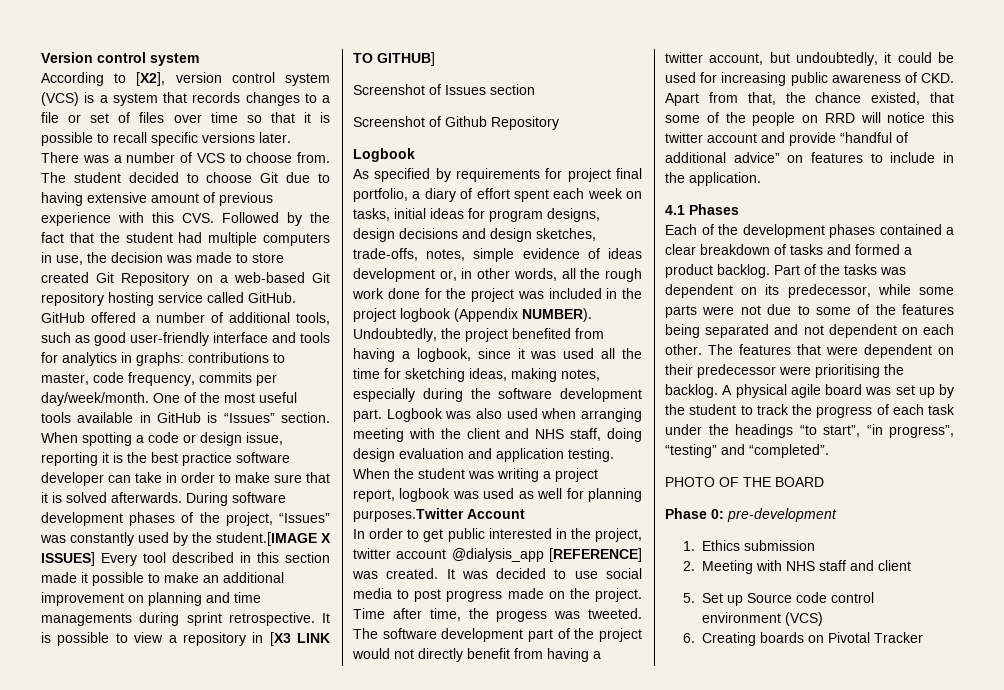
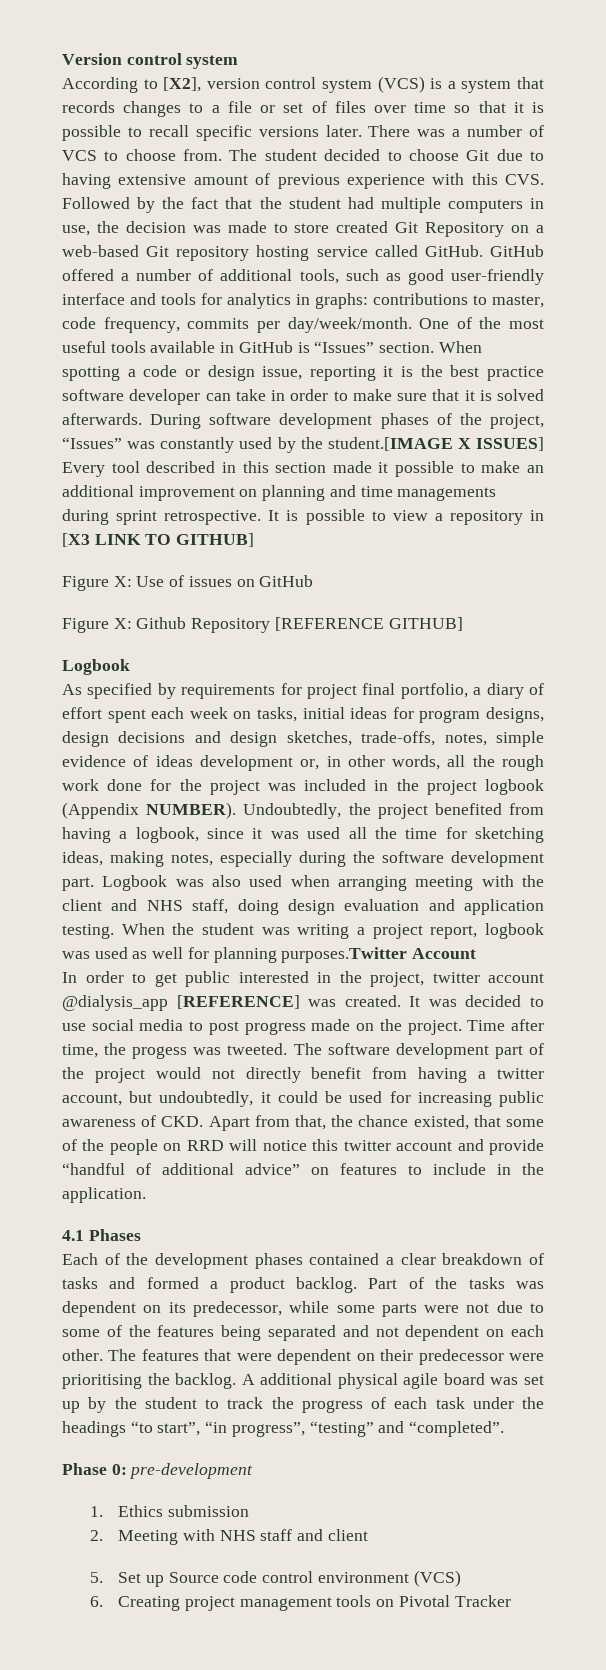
- Screenshot of Issues section
- Screenshot of Github Repository
+ Figure X: Use of issues on GitHub
+ Figure X: Github Repository [REFERENCE GITHUB]
- A physical agile board was set up by the student to track the progress of each task under the headings “to start”, “in progress”, “testing” and “completed”.
+ A additional physical agile board was set up by the student to track the progress of each task under the headings “to start”, “in progress”, “testing” and “completed”.
- PHOTO OF THE BOARD
- 6. Creating boards on Pivotal Tracker
+ 6. Creating project management tools on Pivotal Tracker

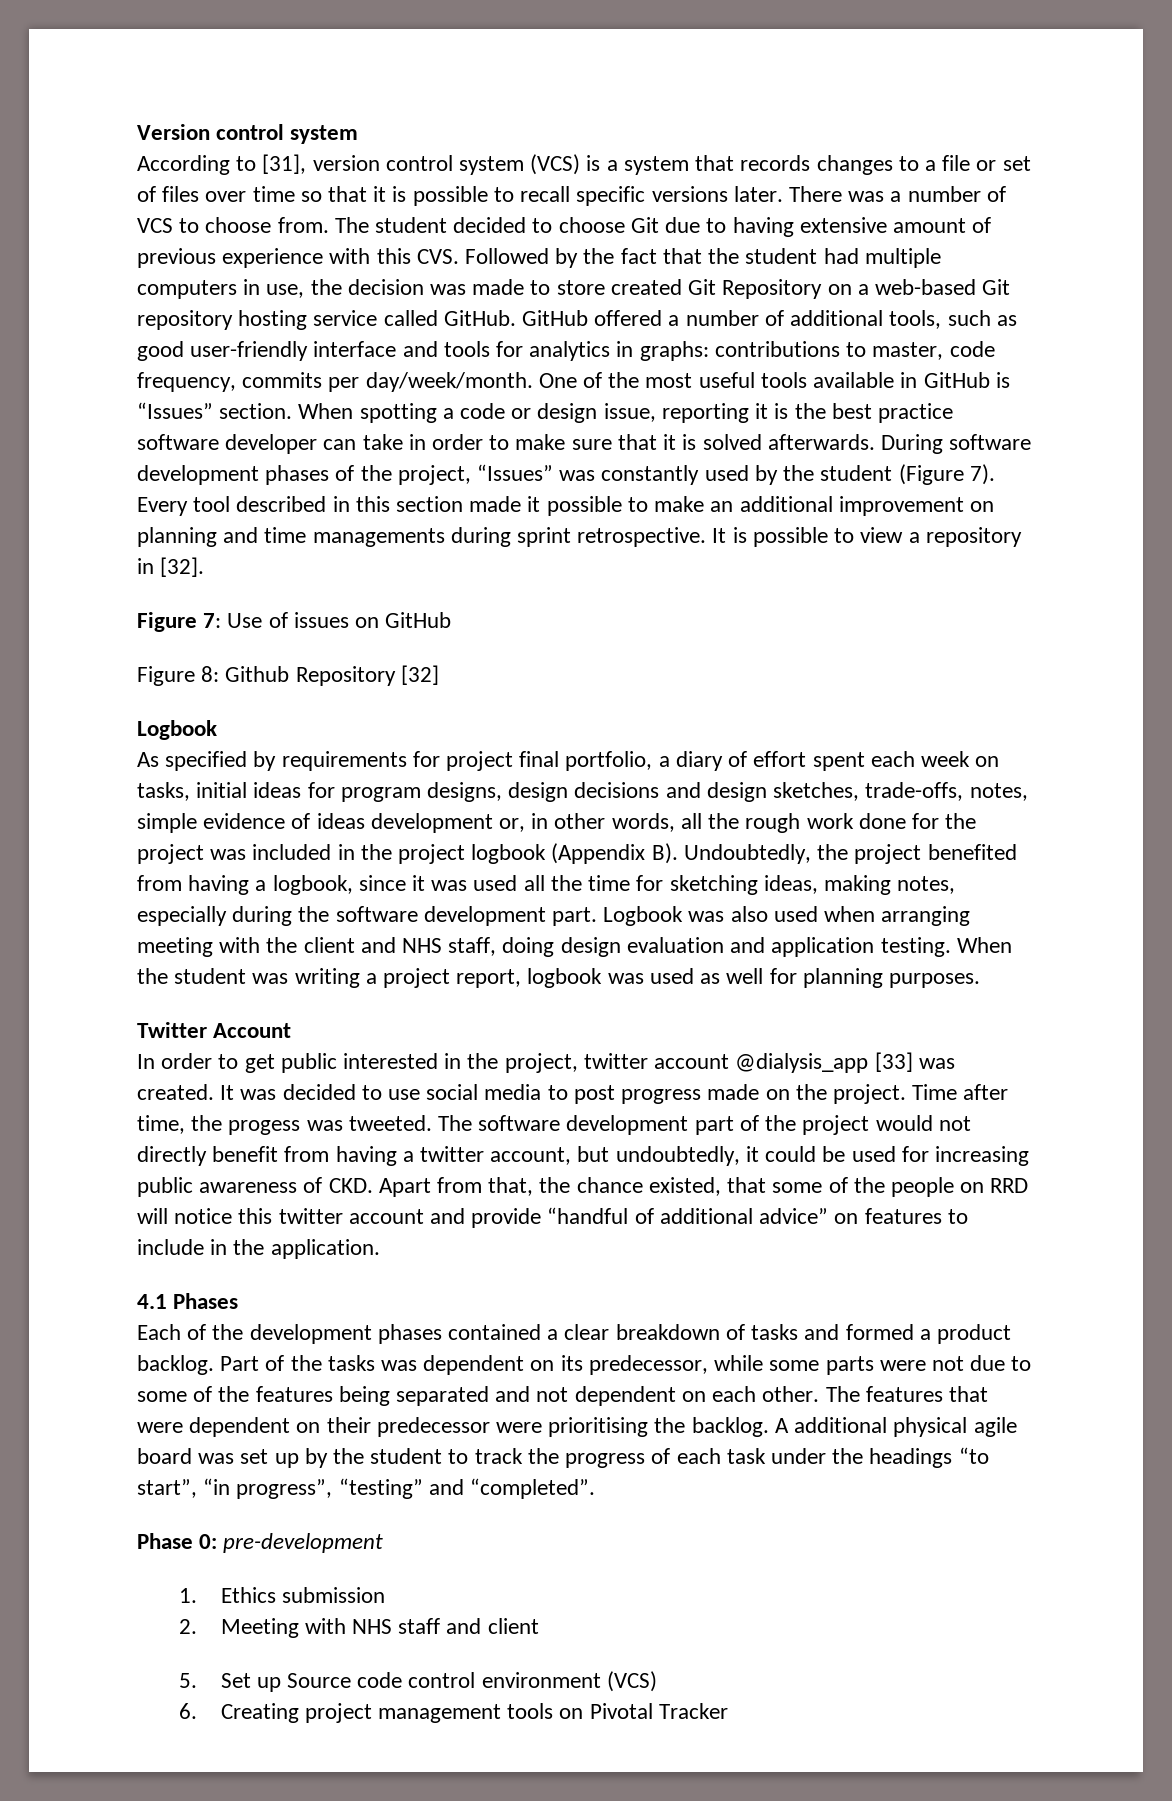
- According to [X2], version control system (VCS) is a system that records changes to a file or set of files over time so that it is possible to recall specific versions later.
+ According to [31], version control system (VCS) is a system that records changes to a file or set of files over time so that it is possible to recall specific versions later.
- During software development phases of the project, “Issues” was constantly used by the student.[IMAGE X ISSUES] Every tool described in this section made it possible to make an additional improvement on planning and time managements during sprint retrospective.
+ During software development phases of the project, “Issues” was constantly used by the student (Figure 7). Every tool described in this section made it possible to make an additional improvement on planning and time managements during sprint retrospective.
- It is possible to view a repository in [X3 LINK TO GITHUB]
- Figure X: Use of issues on GitHub
+ It is possible to view a repository in [32].
+ Figure 7: Use of issues on GitHub
- Figure X: Github Repository [REFERENCE GITHUB]
+ Figure 8: Github Repository [32]
- As specified by requirements for project final portfolio, a diary of effort spent each week on tasks, initial ideas for program designs, design decisions and design sketches, trade-offs, notes, simple evidence of ideas development or, in other words, all the rough work done for the project was included in the project logbook (Appendix NUMBER). Undoubtedly, the project benefited from having a logbook, since it was used all the time for sketching ideas, making notes, especially during the software development part.
+ As specified by requirements for project final portfolio, a diary of effort spent each week on tasks, initial ideas for program designs, design decisions and design sketches, trade-offs, notes, simple evidence of ideas development or, in other words, all the rough work done for the project was included in the project logbook (Appendix B). Undoubtedly, the project benefited from having a logbook, since it was used all the time for sketching ideas, making notes, especially during the software development part.
- When the student was writing a project report, logbook was used as well for planning purposes.Twitter Account
+ When the student was writing a project report, logbook was used as well for planning purposes.
+ Twitter Account
- In order to get public interested in the project, twitter account @dialysis_app [REFERENCE] was created.
+ In order to get public interested in the project, twitter account @dialysis_app [33] was created.

